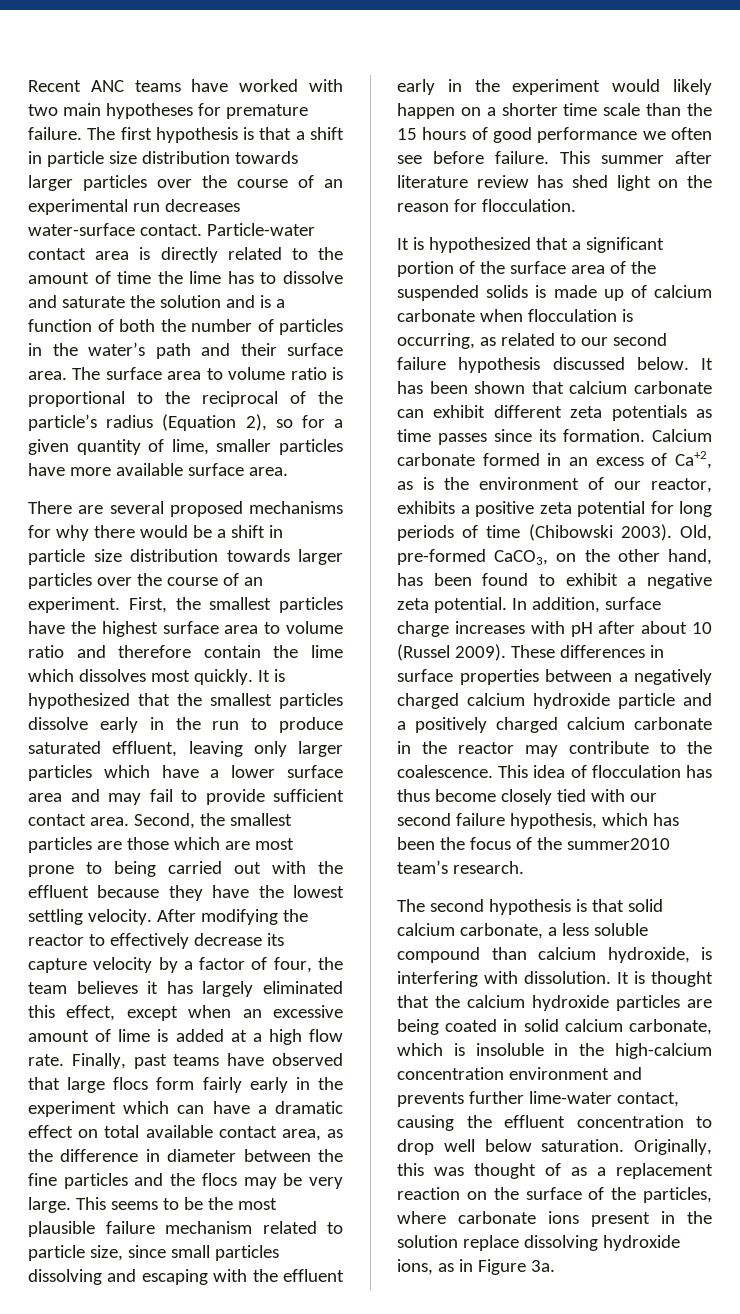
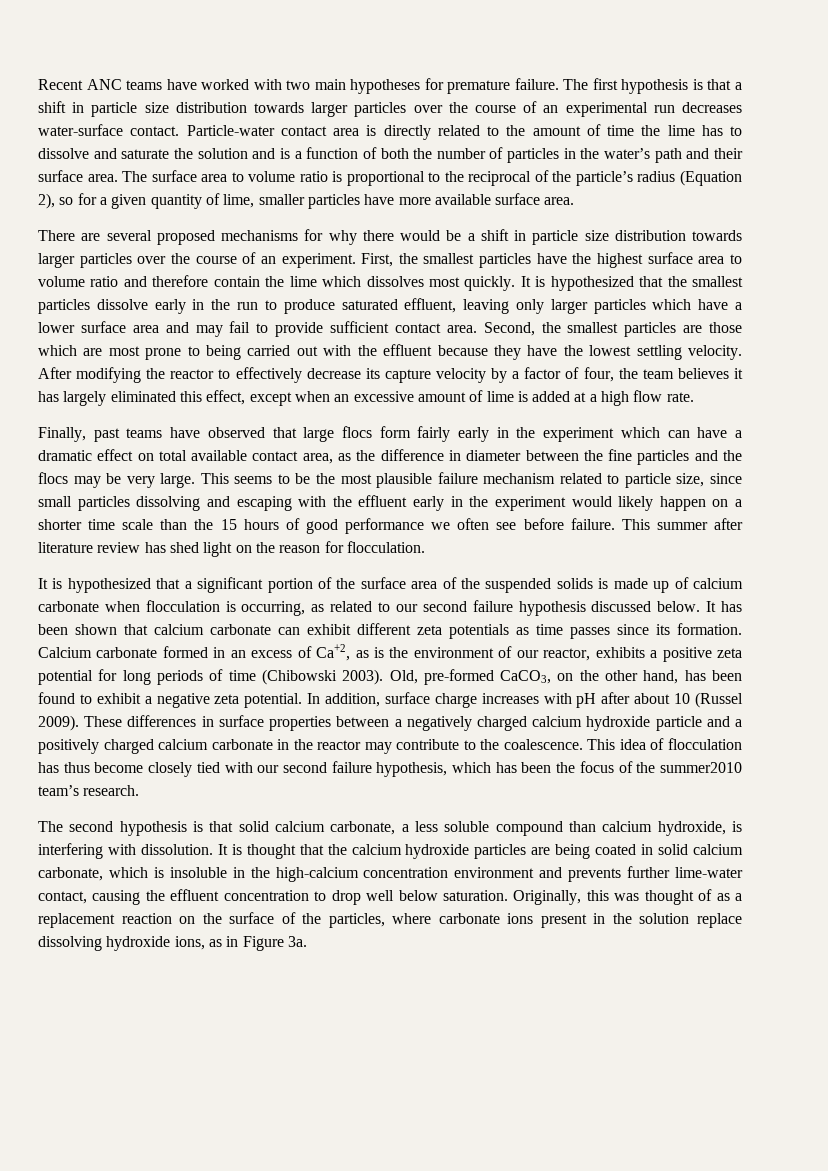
- After modifying the reactor to effectively decrease its capture velocity by a factor of four, the team believes it has largely eliminated this effect, except when an excessive amount of lime is added at a high flow rate. Finally, past teams have observed that large flocs form fairly early in the experiment which can have a dramatic effect on total available contact area, as the difference in diameter between the fine particles and the flocs may be very large.
+ After modifying the reactor to effectively decrease its capture velocity by a factor of four, the team believes it has largely eliminated this effect, except when an excessive amount of lime is added at a high flow rate.
+ Finally, past teams have observed that large flocs form fairly early in the experiment which can have a dramatic effect on total available contact area, as the difference in diameter between the fine particles and the flocs may be very large.

